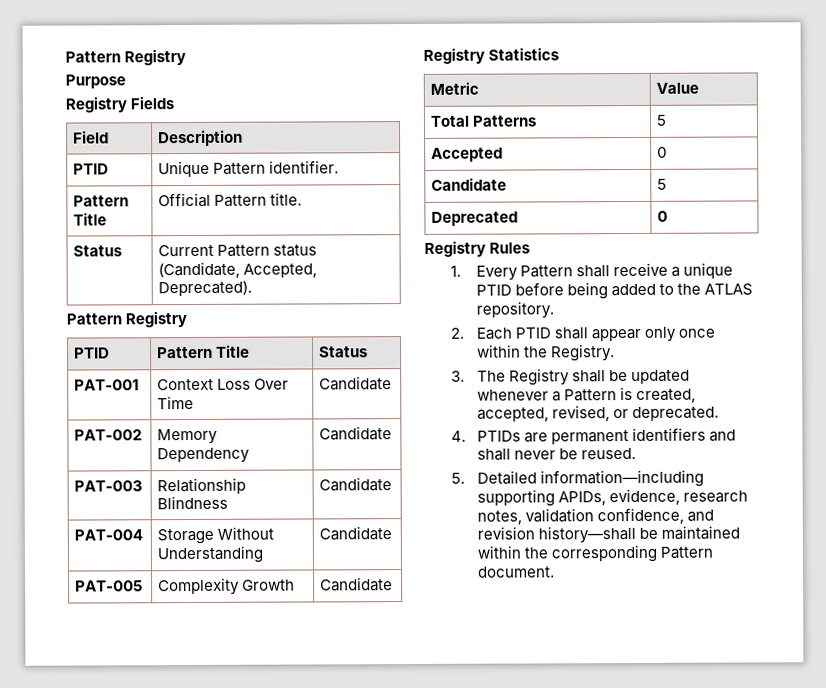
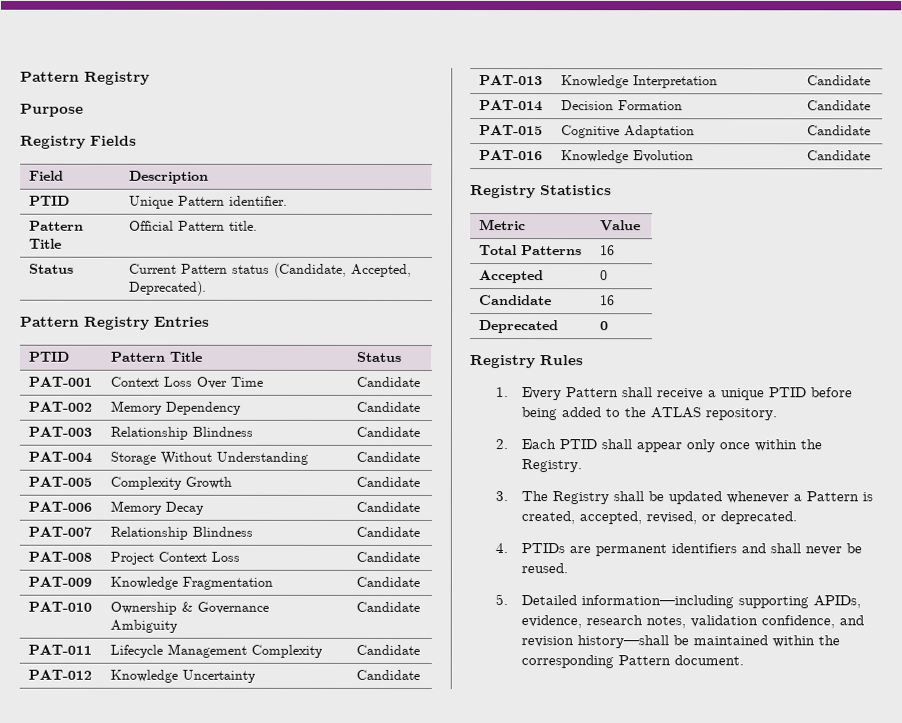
  Status | Current Pattern status (Candidate, Accepted, Deprecated).
- Pattern Registry
+ Pattern Registry Entries
+ PAT-006 | Memory Decay | Candidate
+ PAT-007 | Relationship Blindness | Candidate
+ PAT-008 | Project Context Loss | Candidate
+ PAT-009 | Knowledge Fragmentation | Candidate
+ PAT-010 | Ownership & Governance Ambiguity | Candidate
+ PAT-011 | Lifecycle Management Complexity | Candidate
+ PAT-012 | Knowledge Uncertainty | Candidate
+ PAT-013 | Knowledge Interpretation | Candidate
+ PAT-014 | Decision Formation | Candidate
+ PAT-015 | Cognitive Adaptation | Candidate
+ PAT-016 | Knowledge Evolution | Candidate
- Total Patterns | 5
+ Total Patterns | 16
- Candidate | 5
+ Candidate | 16

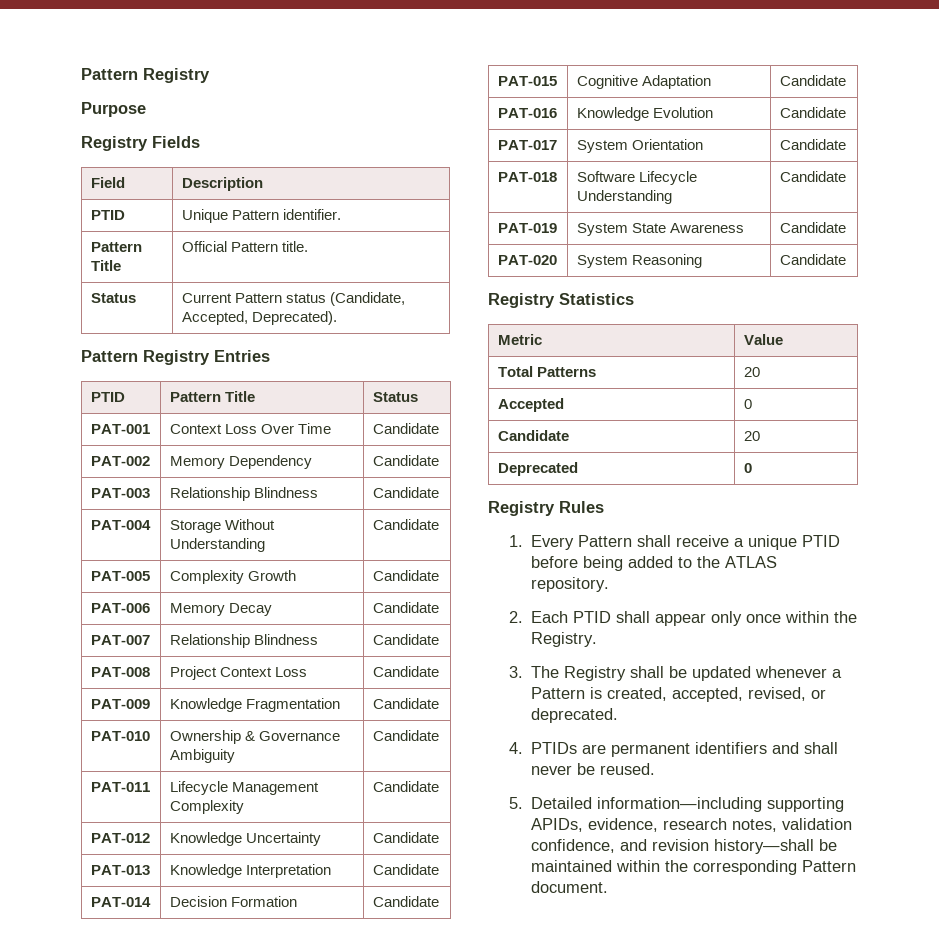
+ PAT-017 | System Orientation | Candidate
+ PAT-018 | Software Lifecycle Understanding | Candidate
+ PAT-019 | System State Awareness | Candidate
+ PAT-020 | System Reasoning | Candidate
- Total Patterns | 16
+ Total Patterns | 20
- Candidate | 16
+ Candidate | 20

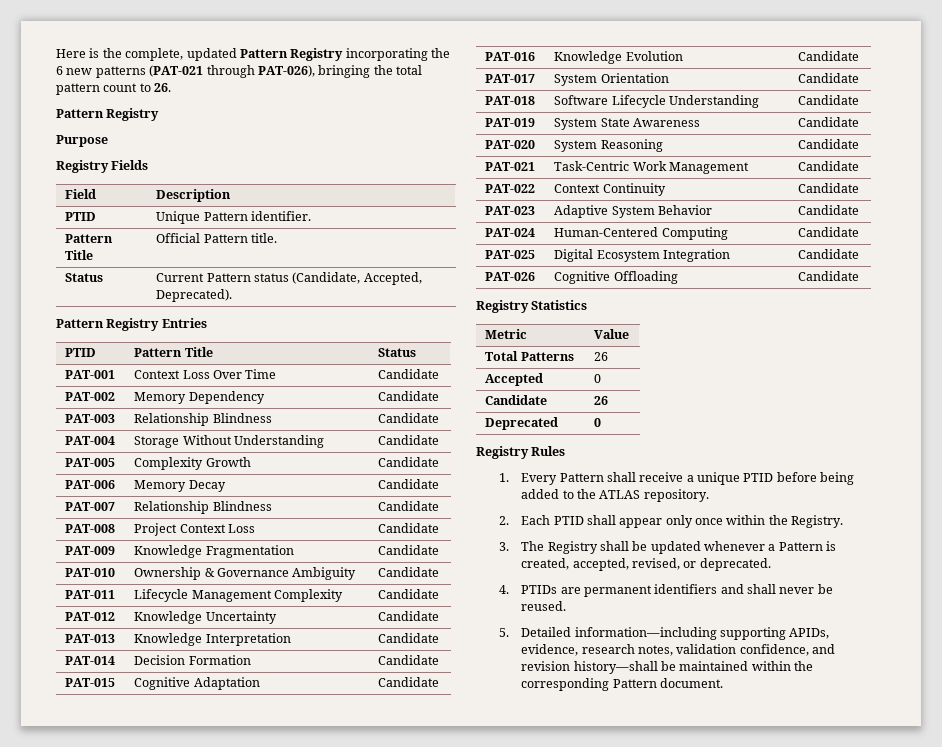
+ Here is the complete, updated Pattern Registry incorporating the 6 new patterns (PAT-021 through PAT-026), bringing the total pattern count to 26.
+ PAT-021 | Task-Centric Work Management | Candidate
+ PAT-022 | Context Continuity | Candidate
+ PAT-023 | Adaptive System Behavior | Candidate
+ PAT-024 | Human-Centered Computing | Candidate
+ PAT-025 | Digital Ecosystem Integration | Candidate
+ PAT-026 | Cognitive Offloading | Candidate
- Total Patterns | 20
+ Total Patterns | 26
- Candidate | 20
+ Candidate | 26

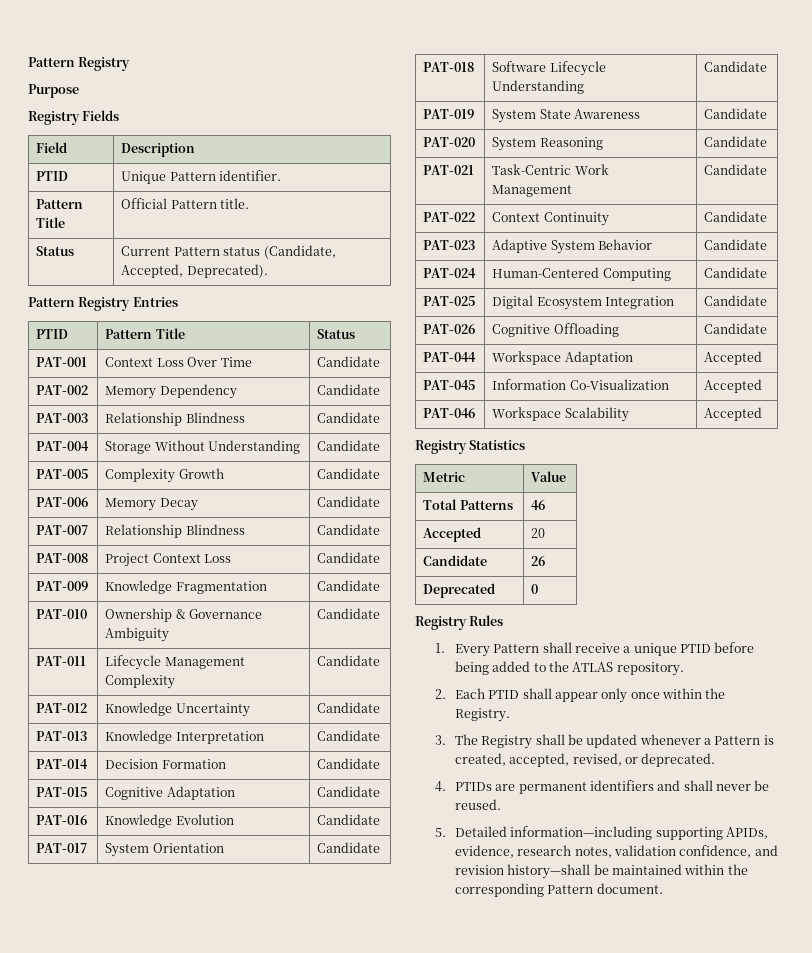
- Here is the complete, updated Pattern Registry incorporating the 6 new patterns (PAT-021 through PAT-026), bringing the total pattern count to 26.
+ PAT-044 | Workspace Adaptation | Accepted
+ PAT-045 | Information Co-Visualization | Accepted
+ PAT-046 | Workspace Scalability | Accepted
- Total Patterns | 26
+ Total Patterns | 46
- Accepted | 0
+ Accepted | 20

